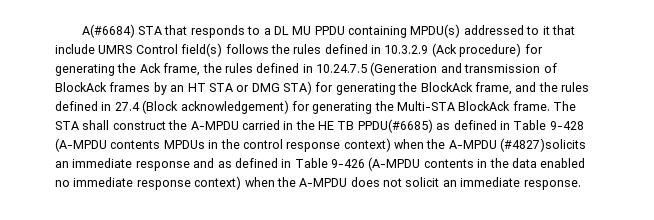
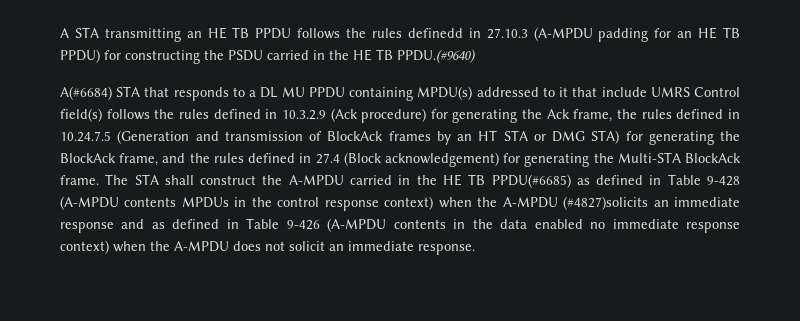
+ A STA transmitting an HE TB PPDU follows the rules definedd in 27.10.3 (A-MPDU padding for an HE TB PPDU) for constructing the PSDU carried in the HE TB PPDU.(#9640)

